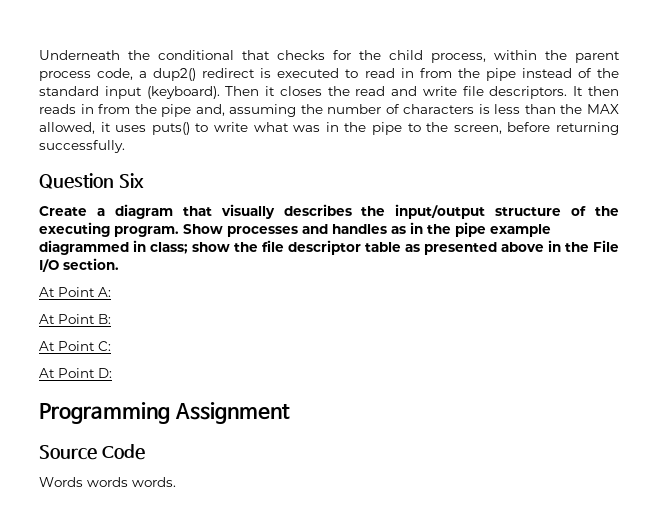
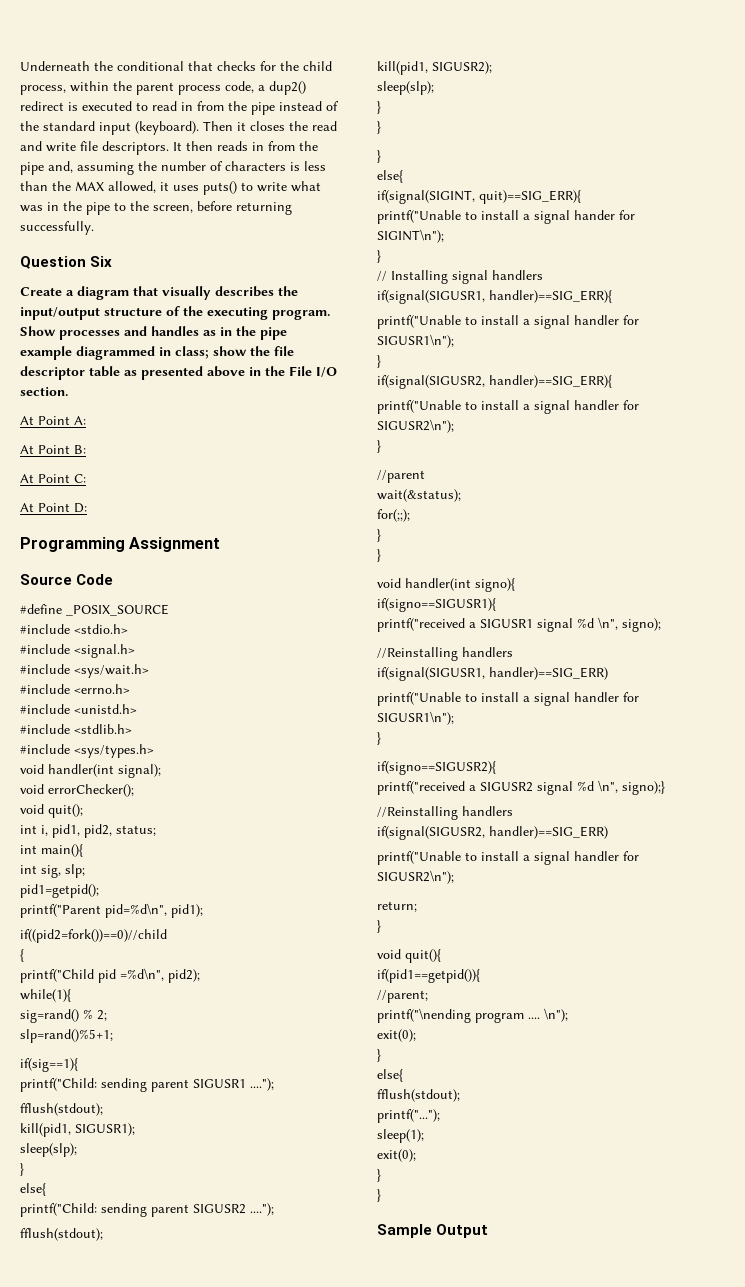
- Words words words.
+ #define _POSIX_SOURCE
+ #include <stdio.h>
+ #include <signal.h>
+ #include <sys/wait.h>
+ #include <errno.h>
+ #include <unistd.h>
+ #include <stdlib.h>
+ #include <sys/types.h>
+ void handler(int signal);
+ void errorChecker();
+ void quit();
+ int i, pid1, pid2, status;
+ int main(){
+ int sig, slp;
+ pid1=getpid();
+ printf("Parent pid=%d\n", pid1);
+ if((pid2=fork())==0)//child
+ {
+ printf("Child pid =%d\n", pid2);
+ while(1){
+ sig=rand() % 2;
+ slp=rand()%5+1;
+ if(sig==1){
+ printf("Child: sending parent SIGUSR1 ....");
+ fflush(stdout);
+ kill(pid1, SIGUSR1);
+ sleep(slp);
+ }
+ else{
+ printf("Child: sending parent SIGUSR2 ....");
+ fflush(stdout);
+ kill(pid1, SIGUSR2);
+ sleep(slp);
+ }
+ }
+ }
+ else{
+ if(signal(SIGINT, quit)==SIG_ERR){
+ printf("Unable to install a signal hander for SIGINT\n");
+ }
+ // Installing signal handlers
+ if(signal(SIGUSR1, handler)==SIG_ERR){
+ printf("Unable to install a signal handler for SIGUSR1\n");
+ }
+ if(signal(SIGUSR2, handler)==SIG_ERR){
+ printf("Unable to install a signal handler for SIGUSR2\n");
+ }
+ //parent
+ wait(&status);
+ for(;;);
+ }
+ }
+ void handler(int signo){
+ if(signo==SIGUSR1){
+ printf("received a SIGUSR1 signal %d \n", signo);
+ //Reinstalling handlers
+ if(signal(SIGUSR1, handler)==SIG_ERR)
+ printf("Unable to install a signal handler for SIGUSR1\n");
+ }
+ if(signo==SIGUSR2){
+ printf("received a SIGUSR2 signal %d \n", signo);}
+ //Reinstalling handlers
+ if(signal(SIGUSR2, handler)==SIG_ERR)
+ printf("Unable to install a signal handler for SIGUSR2\n");
+ return;
+ }
+ void quit(){
+ if(pid1==getpid()){
+ //parent;
+ printf("\nending program .... \n");
+ exit(0);
+ }
+ else{
+ fflush(stdout);
+ printf("...");
+ sleep(1);
+ exit(0);
+ }
+ }
+ Sample Output

